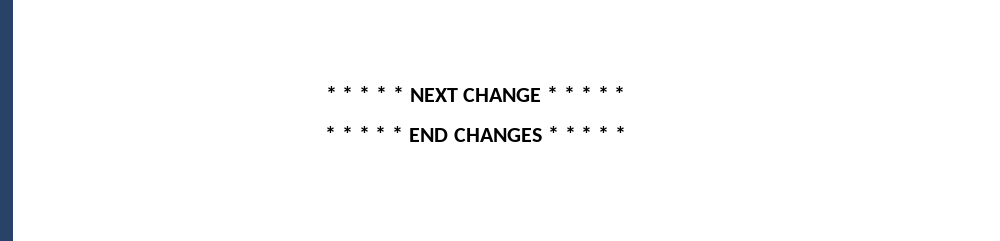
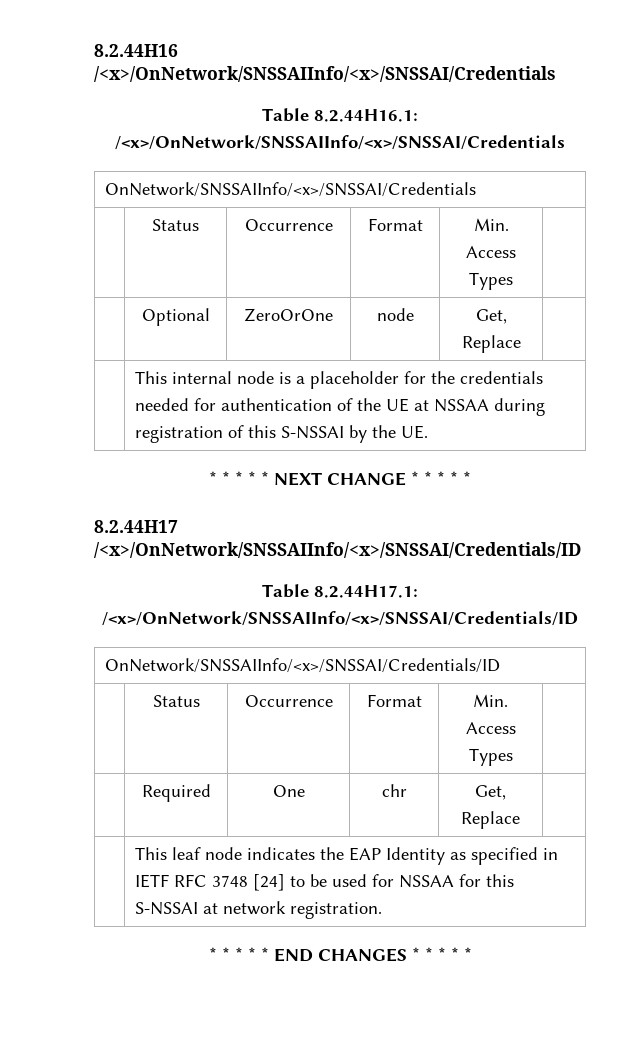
+ 8.2.44H16 /<x>/OnNetwork/SNSSAIInfo/<x>/SNSSAI/Credentials
+ Table 8.2.44H16.1: /<x>/OnNetwork/SNSSAIInfo/<x>/SNSSAI/Credentials
+ OnNetwork/SNSSAIInfo/<x>/SNSSAI/Credentials
+ | Status | Occurrence | Format | Min. Access Types |
+ | Optional | ZeroOrOne | node | Get, Replace |
+ | This internal node is a placeholder for the credentials needed for authentication of the UE at NSSAA during registration of this S-NSSAI by the UE.
+ 8.2.44H17 /<x>/OnNetwork/SNSSAIInfo/<x>/SNSSAI/Credentials/ID
+ Table 8.2.44H17.1: /<x>/OnNetwork/SNSSAIInfo/<x>/SNSSAI/Credentials/ID
+ OnNetwork/SNSSAIInfo/<x>/SNSSAI/Credentials/ID
+ | Status | Occurrence | Format | Min. Access Types |
+ | Required | One | chr | Get, Replace |
+ | This leaf node indicates the EAP Identity as specified in IETF RFC 3748 [24] to be used for NSSAA for this S-NSSAI at network registration.

